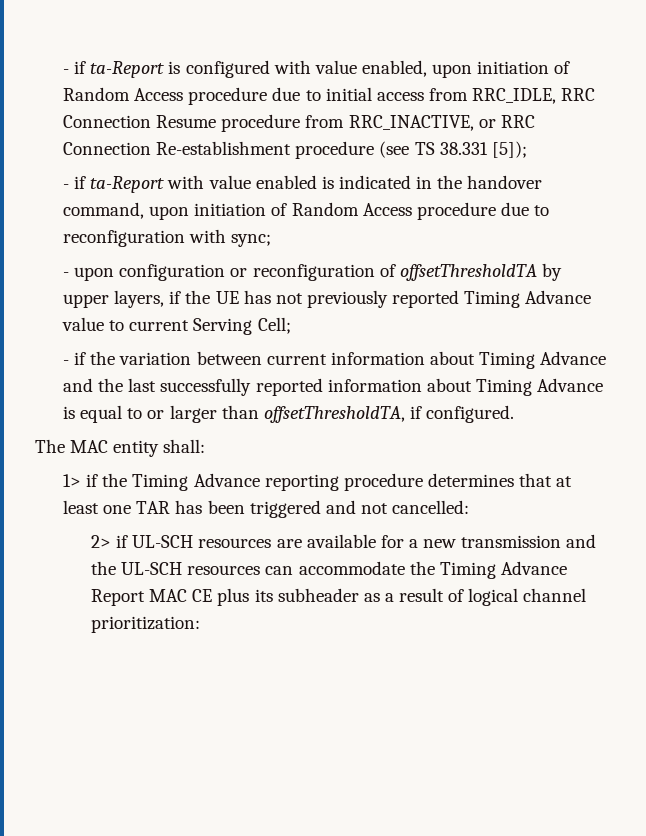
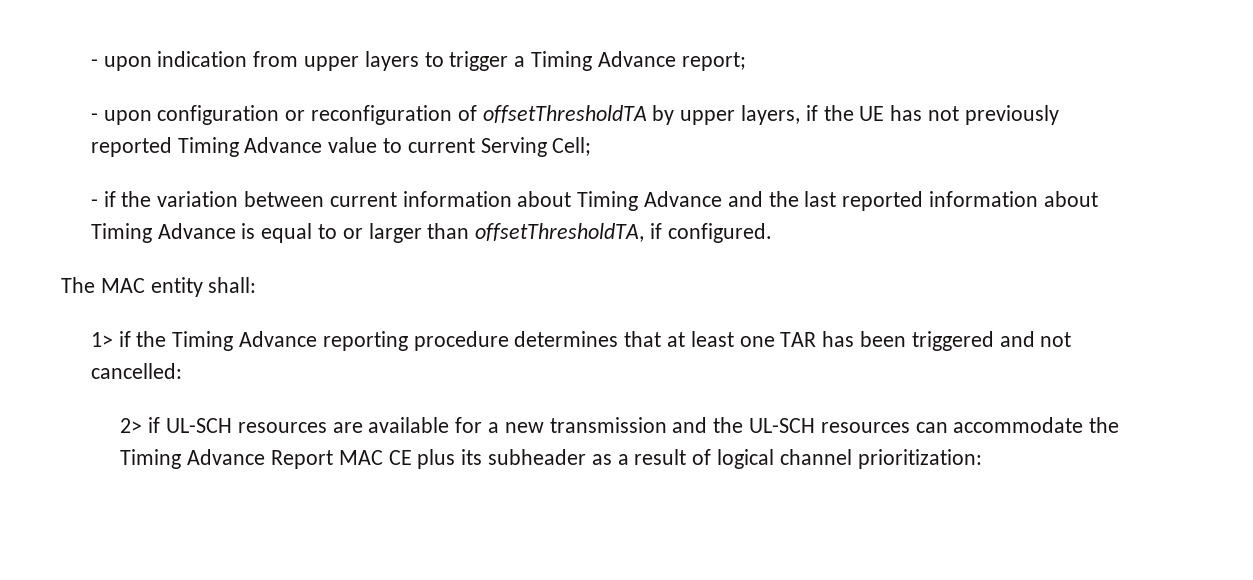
- - if ta-Report is configured with value enabled, upon initiation of Random Access procedure due to initial access from RRC_IDLE, RRC Connection Resume procedure from RRC_INACTIVE, or RRC Connection Re-establishment procedure (see TS 38.331 [5]);
- - if ta-Report with value enabled is indicated in the handover command, upon initiation of Random Access procedure due to reconfiguration with sync;
+ - upon indication from upper layers to trigger a Timing Advance report;
- - if the variation between current information about Timing Advance and the last successfully reported information about Timing Advance is equal to or larger than offsetThresholdTA, if configured.
+ - if the variation between current information about Timing Advance and the last reported information about Timing Advance is equal to or larger than offsetThresholdTA, if configured.

